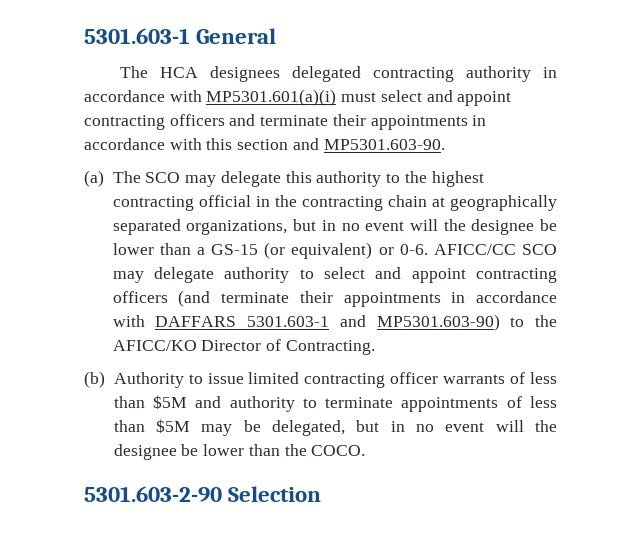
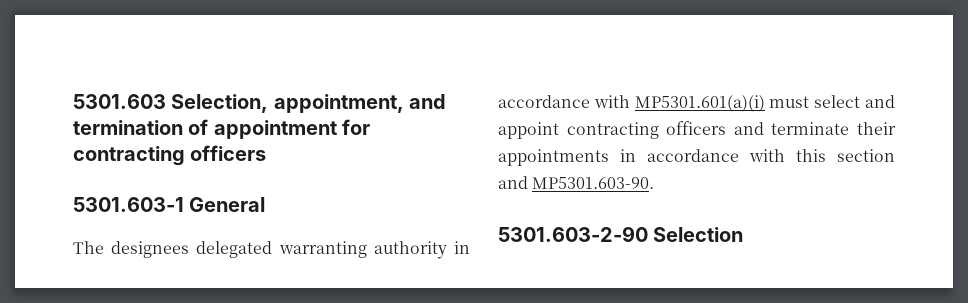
+ 5301.603 Selection, appointment, and termination of appointment for contracting officers
- The HCA designees delegated contracting authority in accordance with MP5301.601(a)(i) must select and appoint contracting officers and terminate their appointments in accordance with this section and MP5301.603-90.
+ The designees delegated warranting authority in accordance with MP5301.601(a)(i) must select and appoint contracting officers and terminate their appointments in accordance with this section and MP5301.603-90.
- (a) The SCO may delegate this authority to the highest contracting official in the contracting chain at geographically separated organizations, but in no event will the designee be lower than a GS-15 (or equivalent) or 0-6. AFICC/CC SCO may delegate authority to select and appoint contracting officers (and terminate their appointments in accordance with DAFFARS 5301.603-1 and MP5301.603-90) to the AFICC/KO Director of Contracting.
- (b) Authority to issue limited contracting officer warrants of less than $5M and authority to terminate appointments of less than $5M may be delegated, but in no event will the designee be lower than the COCO.

